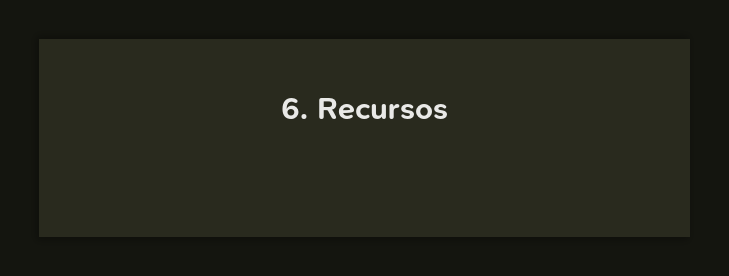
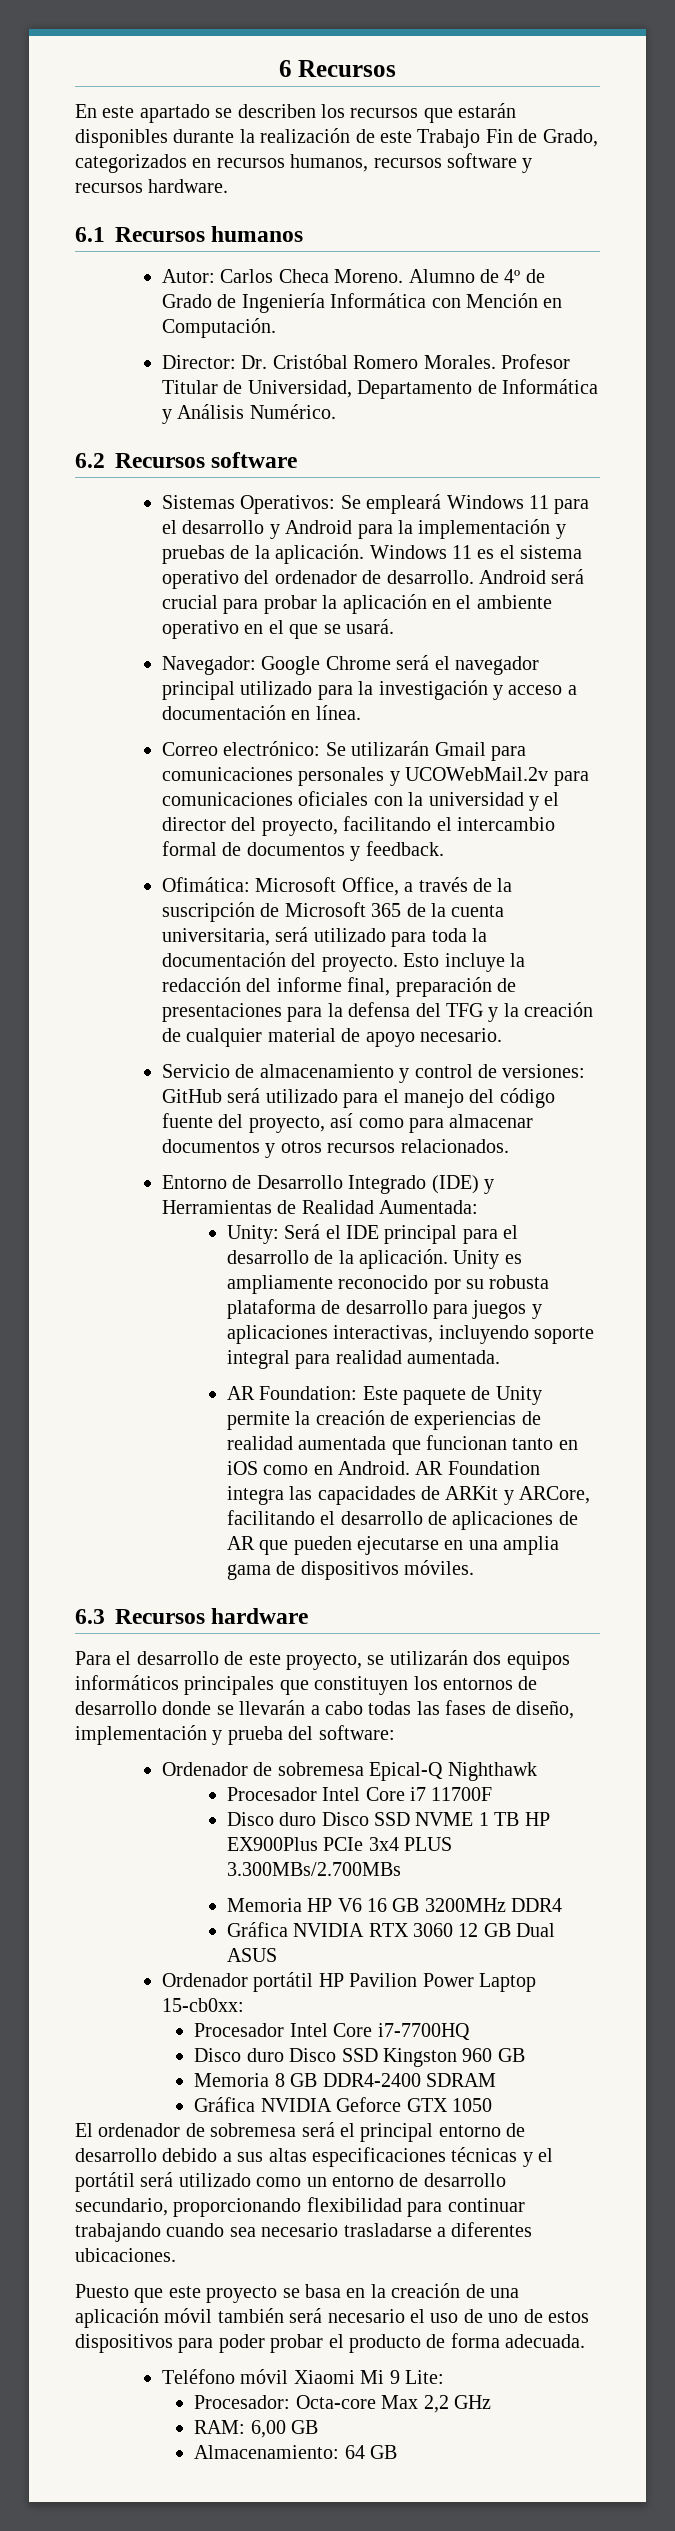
- 6. Recursos
+ 6 Recursos
+ En este apartado se describen los recursos que estarán disponibles durante la realización de este Trabajo Fin de Grado, categorizados en recursos humanos, recursos software y recursos hardware.
+ 6.1 Recursos humanos
+ Autor: Carlos Checa Moreno. Alumno de 4º de Grado de Ingeniería Informática con Mención en Computación.
+ Director: Dr. Cristóbal Romero Morales. Profesor Titular de Universidad, Departamento de Informática y Análisis Numérico.
+ 6.2 Recursos software
+ Sistemas Operativos: Se empleará Windows 11 para el desarrollo y Android para la implementación y pruebas de la aplicación. Windows 11 es el sistema operativo del ordenador de desarrollo. Android será crucial para probar la aplicación en el ambiente operativo en el que se usará.
+ Navegador: Google Chrome será el navegador principal utilizado para la investigación y acceso a documentación en línea.
+ Correo electrónico: Se utilizarán Gmail para comunicaciones personales y UCOWebMail.2v para comunicaciones oficiales con la universidad y el director del proyecto, facilitando el intercambio formal de documentos y feedback.
+ Ofimática: Microsoft Office, a través de la suscripción de Microsoft 365 de la cuenta universitaria, será utilizado para toda la documentación del proyecto. Esto incluye la redacción del informe final, preparación de presentaciones para la defensa del TFG y la creación de cualquier material de apoyo necesario.
+ Servicio de almacenamiento y control de versiones: GitHub será utilizado para el manejo del código fuente del proyecto, así como para almacenar documentos y otros recursos relacionados.
+ Entorno de Desarrollo Integrado (IDE) y Herramientas de Realidad Aumentada:
+ Unity: Será el IDE principal para el desarrollo de la aplicación. Unity es ampliamente reconocido por su robusta plataforma de desarrollo para juegos y aplicaciones interactivas, incluyendo soporte integral para realidad aumentada.
+ AR Foundation: Este paquete de Unity permite la creación de experiencias de realidad aumentada que funcionan tanto en iOS como en Android. AR Foundation integra las capacidades de ARKit y ARCore, facilitando el desarrollo de aplicaciones de AR que pueden ejecutarse en una amplia gama de dispositivos móviles.
+ 6.3 Recursos hardware
+ Para el desarrollo de este proyecto, se utilizarán dos equipos informáticos principales que constituyen los entornos de desarrollo donde se llevarán a cabo todas las fases de diseño, implementación y prueba del software:
+ Ordenador de sobremesa Epical-Q Nighthawk
+ Procesador Intel Core i7 11700F
+ Disco duro Disco SSD NVME 1 TB HP EX900Plus PCIe 3x4 PLUS 3.300MBs/2.700MBs
+ Memoria HP V6 16 GB 3200MHz DDR4
+ Gráfica NVIDIA RTX 3060 12 GB Dual ASUS
+ Ordenador portátil HP Pavilion Power Laptop 15-cb0xx:
+ Procesador Intel Core i7-7700HQ
+ Disco duro Disco SSD Kingston 960 GB
+ Memoria 8 GB DDR4-2400 SDRAM
+ Gráfica NVIDIA Geforce GTX 1050
+ El ordenador de sobremesa será el principal entorno de desarrollo debido a sus altas especificaciones técnicas y el portátil será utilizado como un entorno de desarrollo secundario, proporcionando flexibilidad para continuar trabajando cuando sea necesario trasladarse a diferentes ubicaciones.
+ Puesto que este proyecto se basa en la creación de una aplicación móvil también será necesario el uso de uno de estos dispositivos para poder probar el producto de forma adecuada.
+ Teléfono móvil Xiaomi Mi 9 Lite:
+ Procesador: Octa-core Max 2,2 GHz
+ RAM: 6,00 GB
+ Almacenamiento: 64 GB

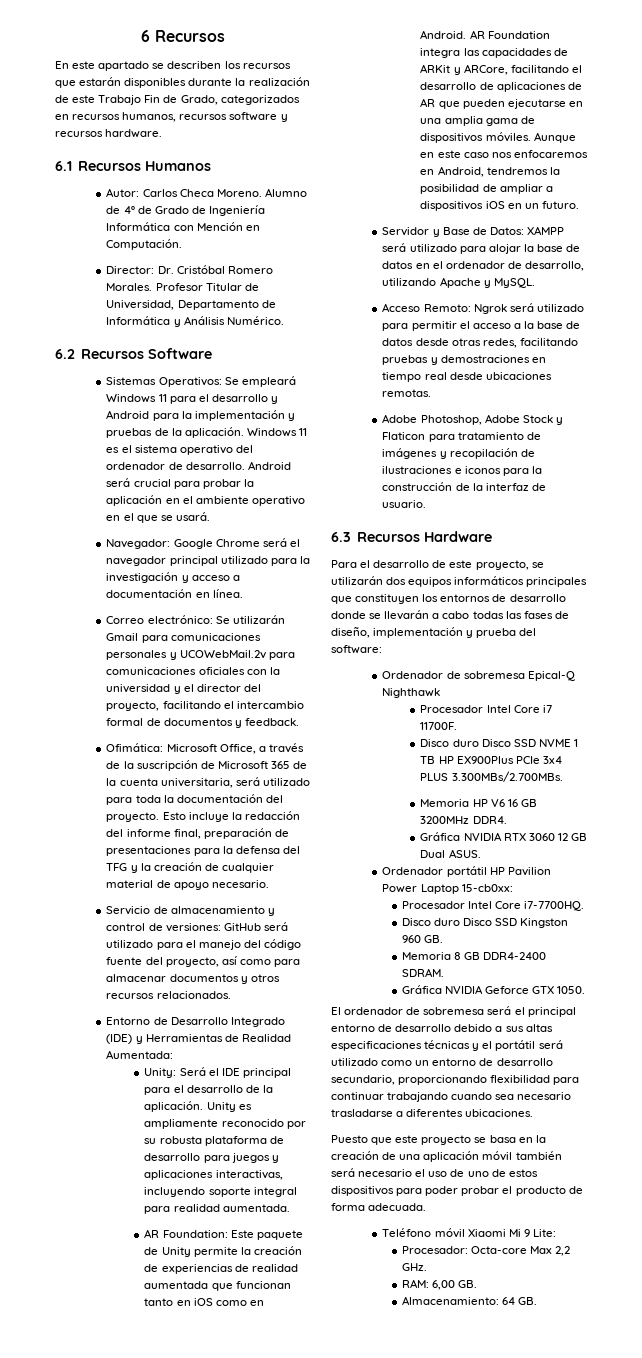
- 6.1 Recursos humanos
+ 6.1 Recursos Humanos
- 6.2 Recursos software
+ 6.2 Recursos Software
+ Aunque en este caso nos enfocaremos en Android, tendremos la posibilidad de ampliar a dispositivos iOS en un futuro.
+ Servidor y Base de Datos: XAMPP será utilizado para alojar la base de datos en el ordenador de desarrollo, utilizando Apache y MySQL.
+ Acceso Remoto: Ngrok será utilizado para permitir el acceso a la base de datos desde otras redes, facilitando pruebas y demostraciones en tiempo real desde ubicaciones remotas.
+ Adobe Photoshop, Adobe Stock y Flaticon para tratamiento de imágenes y recopilación de ilustraciones e iconos para la construcción de la interfaz de usuario.
- 6.3 Recursos hardware
+ 6.3 Recursos Hardware
- Procesador Intel Core i7 11700F
+ Procesador Intel Core i7 11700F.
- Disco duro Disco SSD NVME 1 TB HP EX900Plus PCIe 3x4 PLUS 3.300MBs/2.700MBs
+ Disco duro Disco SSD NVME 1 TB HP EX900Plus PCIe 3x4 PLUS 3.300MBs/2.700MBs.
- Memoria HP V6 16 GB 3200MHz DDR4
+ Memoria HP V6 16 GB 3200MHz DDR4.
- Gráfica NVIDIA RTX 3060 12 GB Dual ASUS
+ Gráfica NVIDIA RTX 3060 12 GB Dual ASUS.
- Procesador Intel Core i7-7700HQ
+ Procesador Intel Core i7-7700HQ.
- Disco duro Disco SSD Kingston 960 GB
+ Disco duro Disco SSD Kingston 960 GB.
- Memoria 8 GB DDR4-2400 SDRAM
+ Memoria 8 GB DDR4-2400 SDRAM.
- Gráfica NVIDIA Geforce GTX 1050
+ Gráfica NVIDIA Geforce GTX 1050.
- Procesador: Octa-core Max 2,2 GHz
+ Procesador: Octa-core Max 2,2 GHz.
- RAM: 6,00 GB
+ RAM: 6,00 GB.
- Almacenamiento: 64 GB
+ Almacenamiento: 64 GB.

